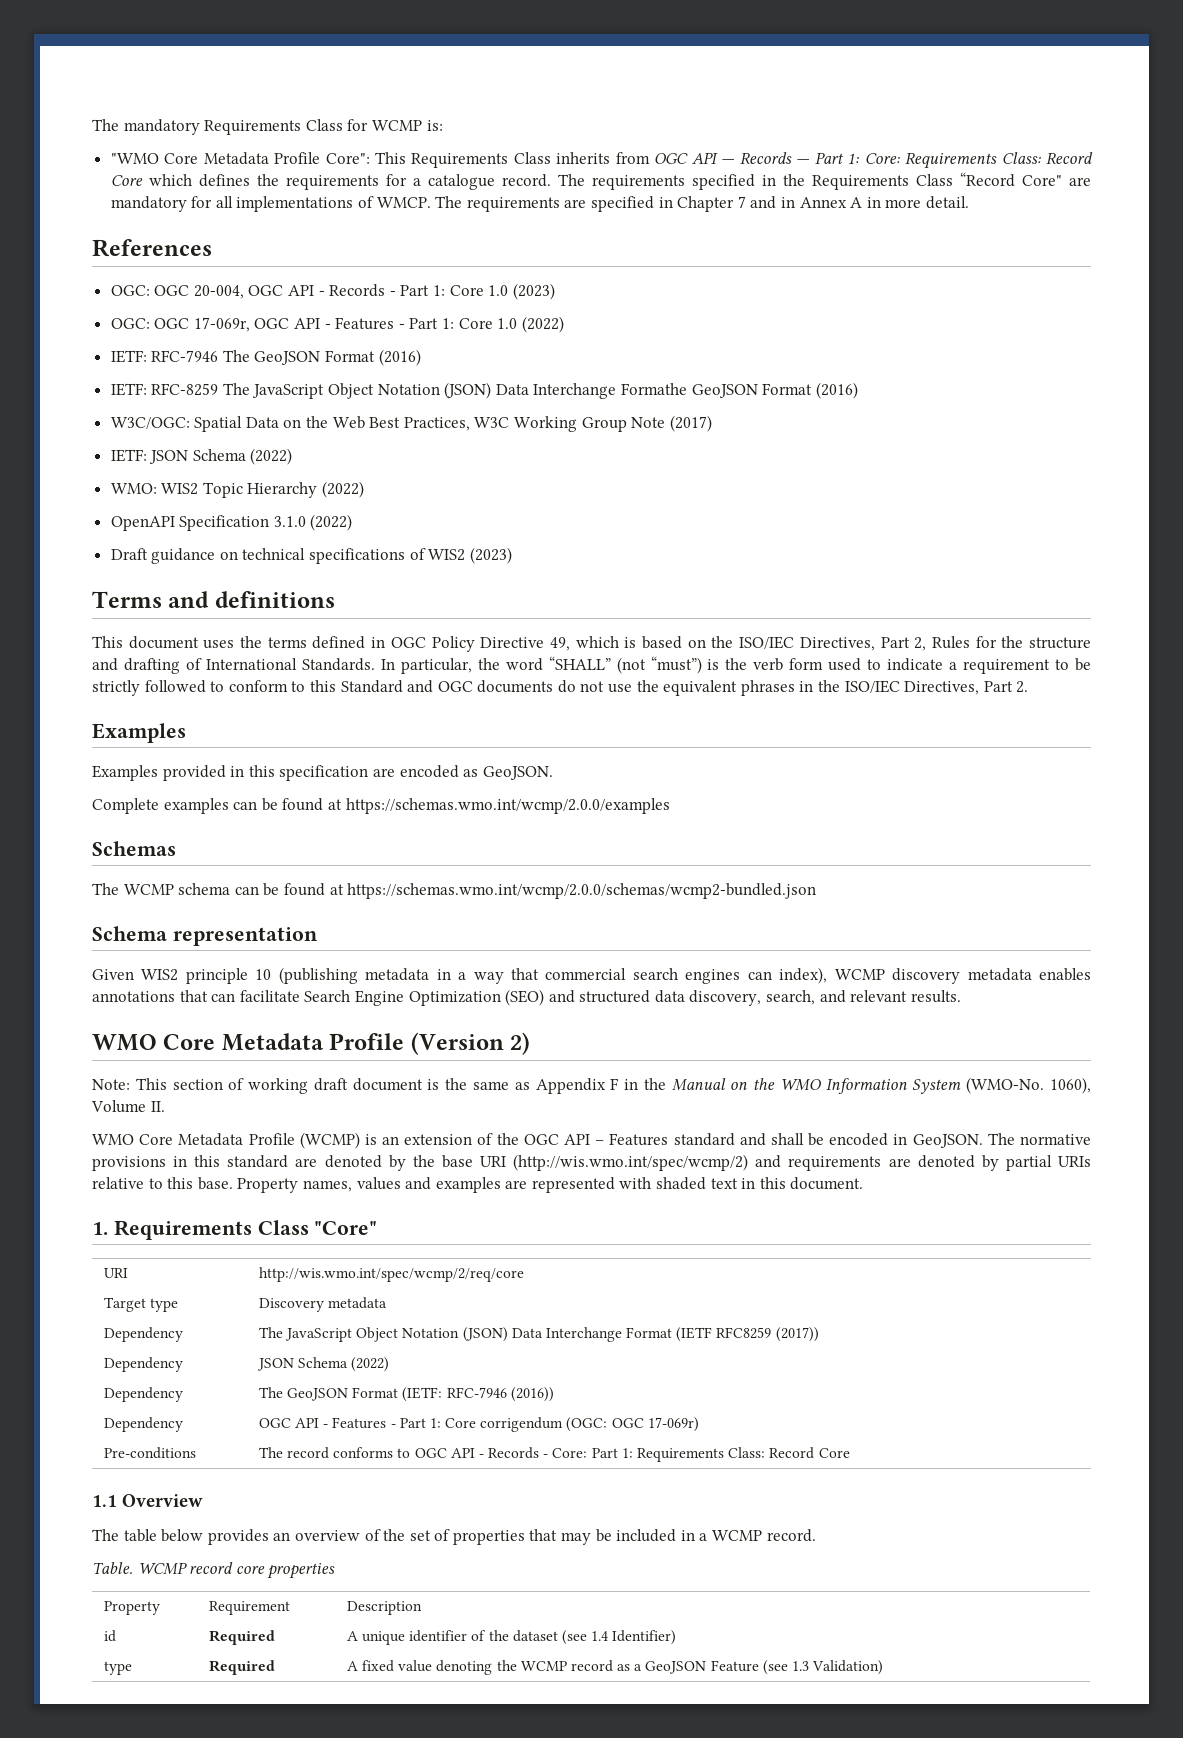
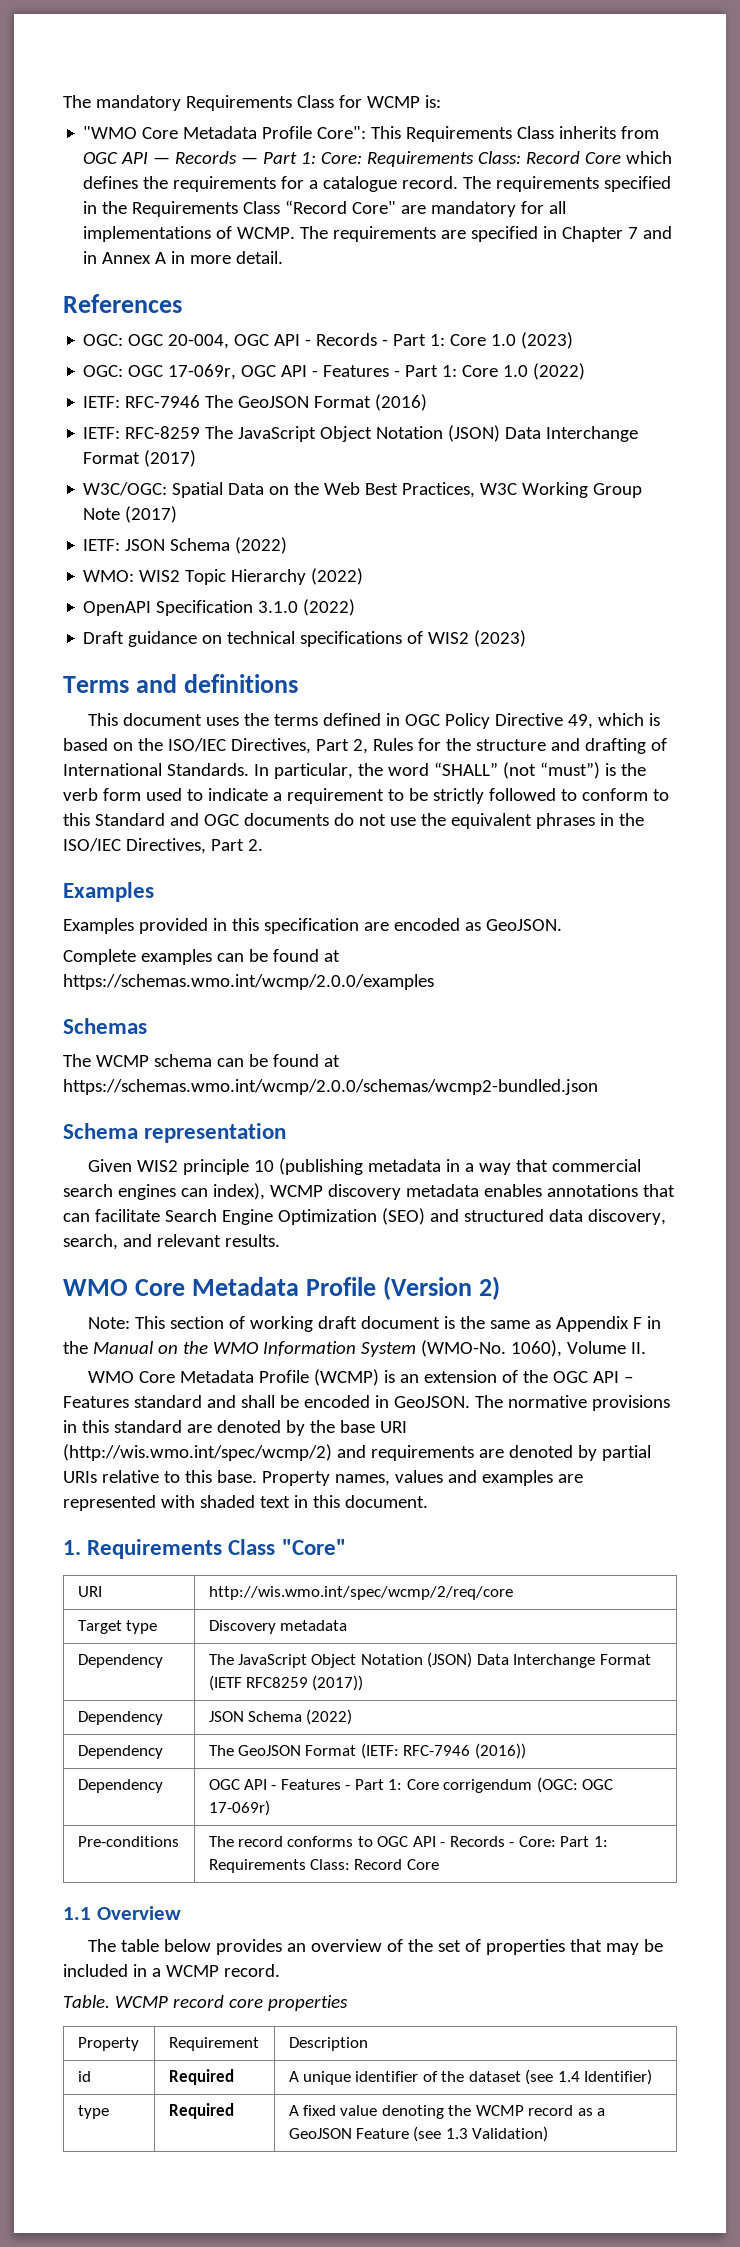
- The requirements specified in the Requirements Class “Record Core" are mandatory for all implementations of WMCP.
+ The requirements specified in the Requirements Class “Record Core" are mandatory for all implementations of WCMP.
- IETF: RFC-8259 The JavaScript Object Notation (JSON) Data Interchange Formathe GeoJSON Format (2016)
+ IETF: RFC-8259 The JavaScript Object Notation (JSON) Data Interchange Format (2017)

